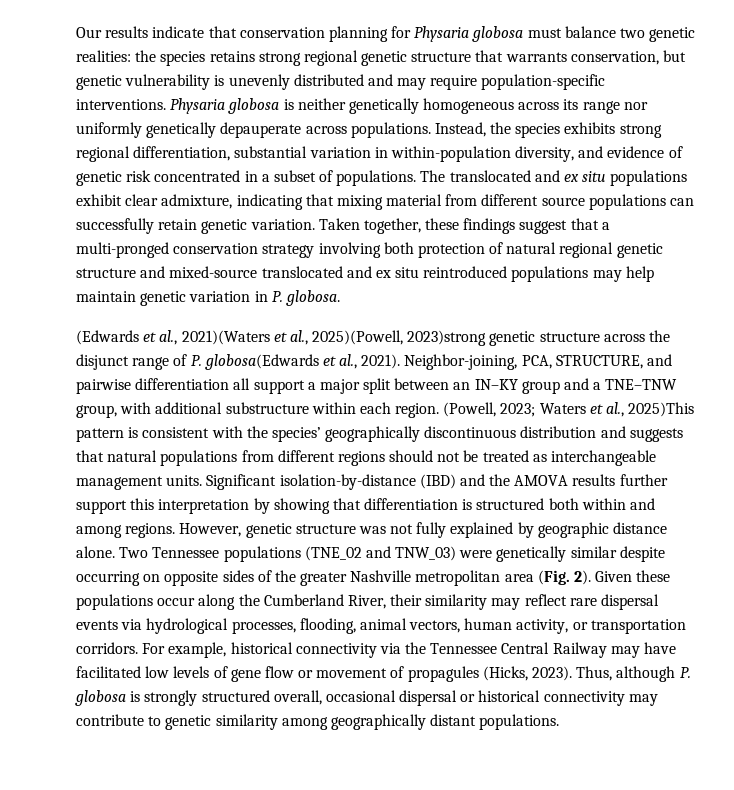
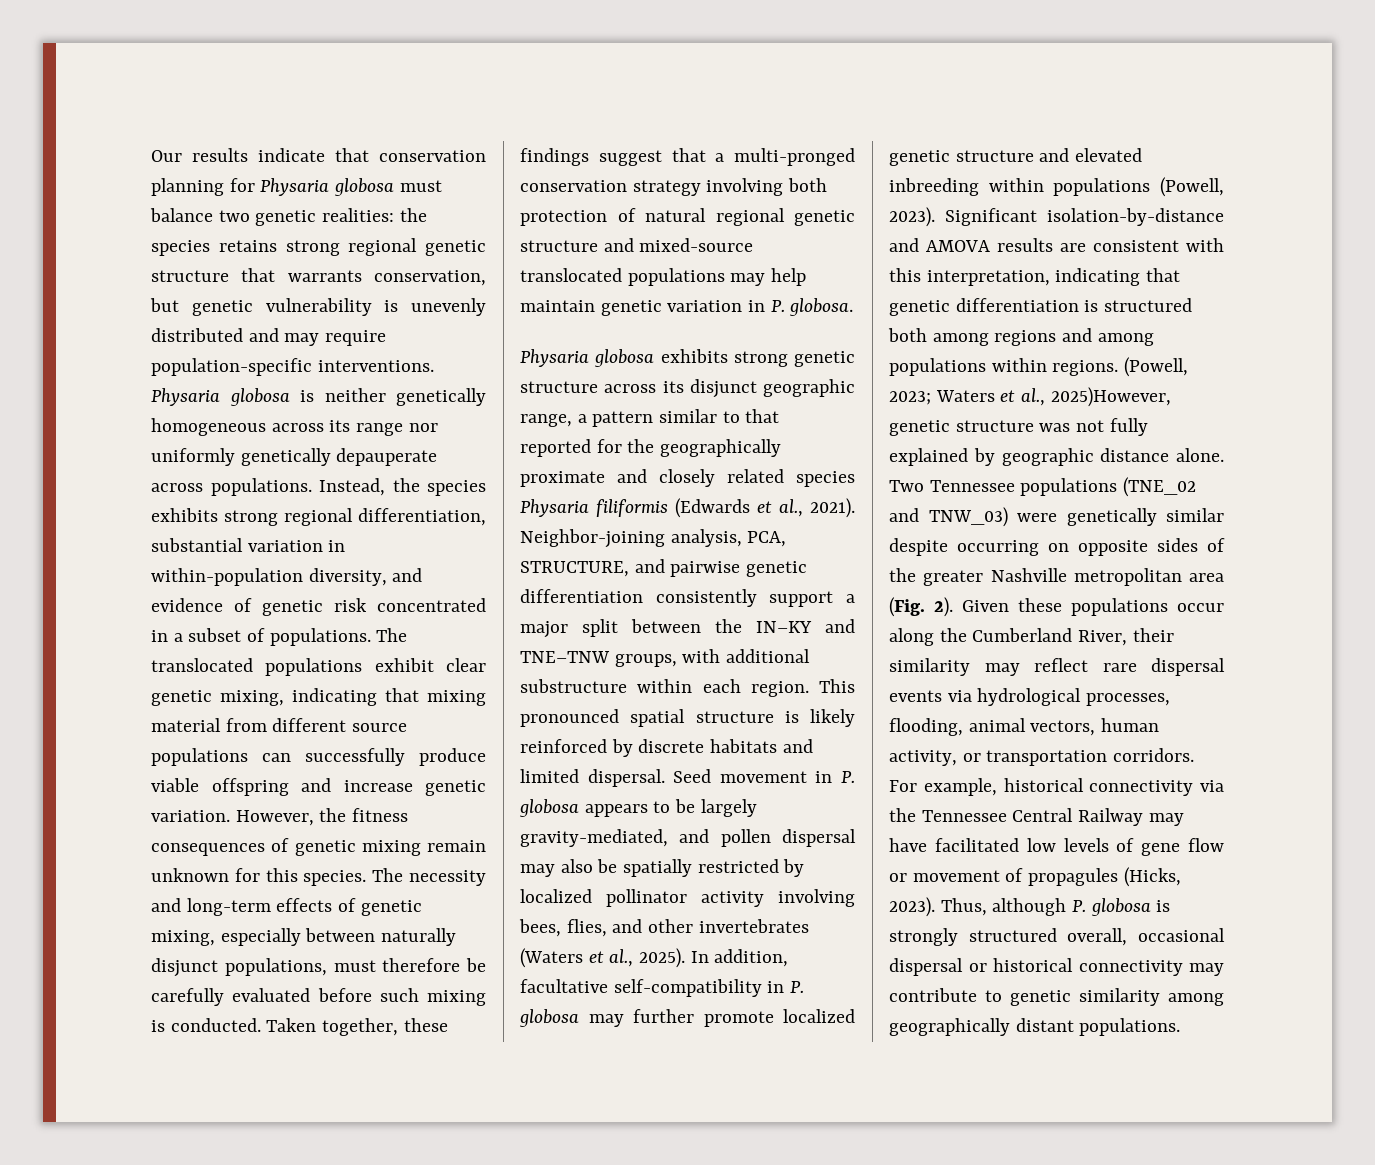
- The translocated and ex situ populations exhibit clear admixture, indicating that mixing material from different source populations can successfully retain genetic variation.
+ The translocated populations exhibit clear genetic mixing, indicating that mixing material from different source populations can successfully produce viable offspring and increase genetic variation. However, the fitness consequences of genetic mixing remain unknown for this species. The necessity and long-term effects of genetic mixing, especially between naturally disjunct populations, must therefore be carefully evaluated before such mixing is conducted.
- Taken together, these findings suggest that a multi-pronged conservation strategy involving both protection of natural regional genetic structure and mixed-source translocated and ex situ reintroduced populations may help maintain genetic variation in P. globosa.
+ Taken together, these findings suggest that a multi-pronged conservation strategy involving both protection of natural regional genetic structure and mixed-source translocated populations may help maintain genetic variation in P. globosa.
- (Edwards et al., 2021)(Waters et al., 2025)(Powell, 2023)strong genetic structure across the disjunct range of P. globosa(Edwards et al., 2021). Neighbor-joining, PCA, STRUCTURE, and pairwise differentiation all support a major split between an IN–KY group and a TNE–TNW group, with additional substructure within each region.
+ Physaria globosa exhibits strong genetic structure across its disjunct geographic range, a pattern similar to that reported for the geographically proximate and closely related species Physaria filiformis (Edwards et al., 2021). Neighbor-joining analysis, PCA, STRUCTURE, and pairwise genetic differentiation consistently support a major split between the IN–KY and TNE–TNW groups, with additional substructure within each region.
+ This pronounced spatial structure is likely reinforced by discrete habitats and limited dispersal. Seed movement in P. globosa appears to be largely gravity-mediated, and pollen dispersal may also be spatially restricted by localized pollinator activity involving bees, flies, and other invertebrates (Waters et al., 2025). In addition, facultative self-compatibility in P. globosa may further promote localized genetic structure and elevated inbreeding within populations (Powell, 2023). Significant isolation-by-distance and AMOVA results are consistent with this interpretation, indicating that genetic differentiation is structured both among regions and among populations within regions.
- (Powell, 2023; Waters et al., 2025)This pattern is consistent with the species’ geographically discontinuous distribution and suggests that natural populations from different regions should not be treated as interchangeable management units. Significant isolation-by-distance (IBD) and the AMOVA results further support this interpretation by showing that differentiation is structured both within and among regions. However, genetic structure was not fully explained by geographic distance alone.
+ (Powell, 2023; Waters et al., 2025)However, genetic structure was not fully explained by geographic distance alone.

